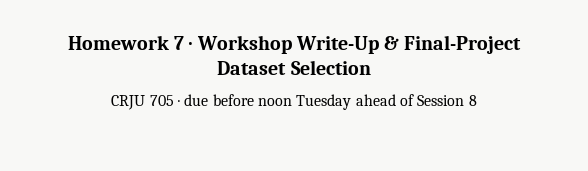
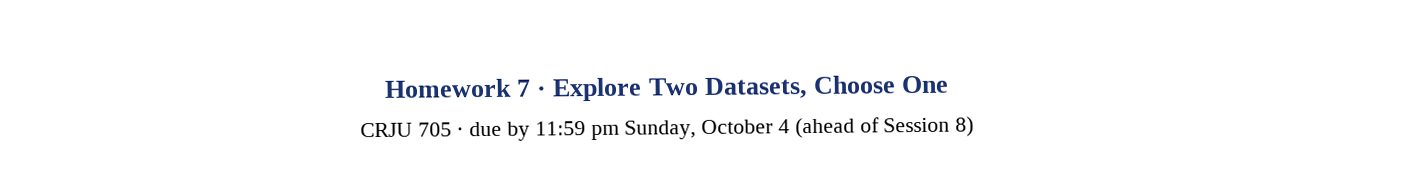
- Homework 7 · Workshop Write-Up & Final-Project Dataset Selection
- CRJU 705 · due before noon Tuesday ahead of Session 8
+ Homework 7 · Explore Two Datasets, Choose One
+ CRJU 705 · due by 11:59 pm Sunday, October 4 (ahead of Session 8)

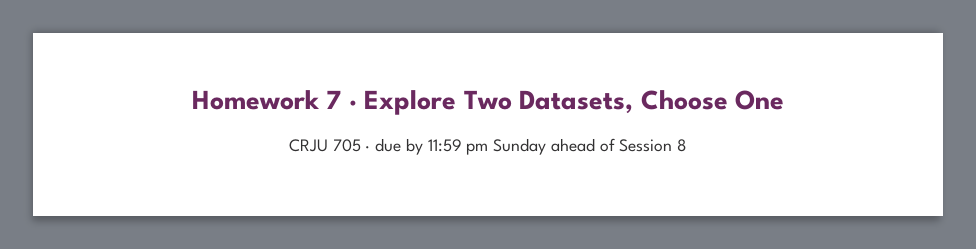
- CRJU 705 · due by 11:59 pm Sunday, October 4 (ahead of Session 8)
+ CRJU 705 · due by 11:59 pm Sunday ahead of Session 8

